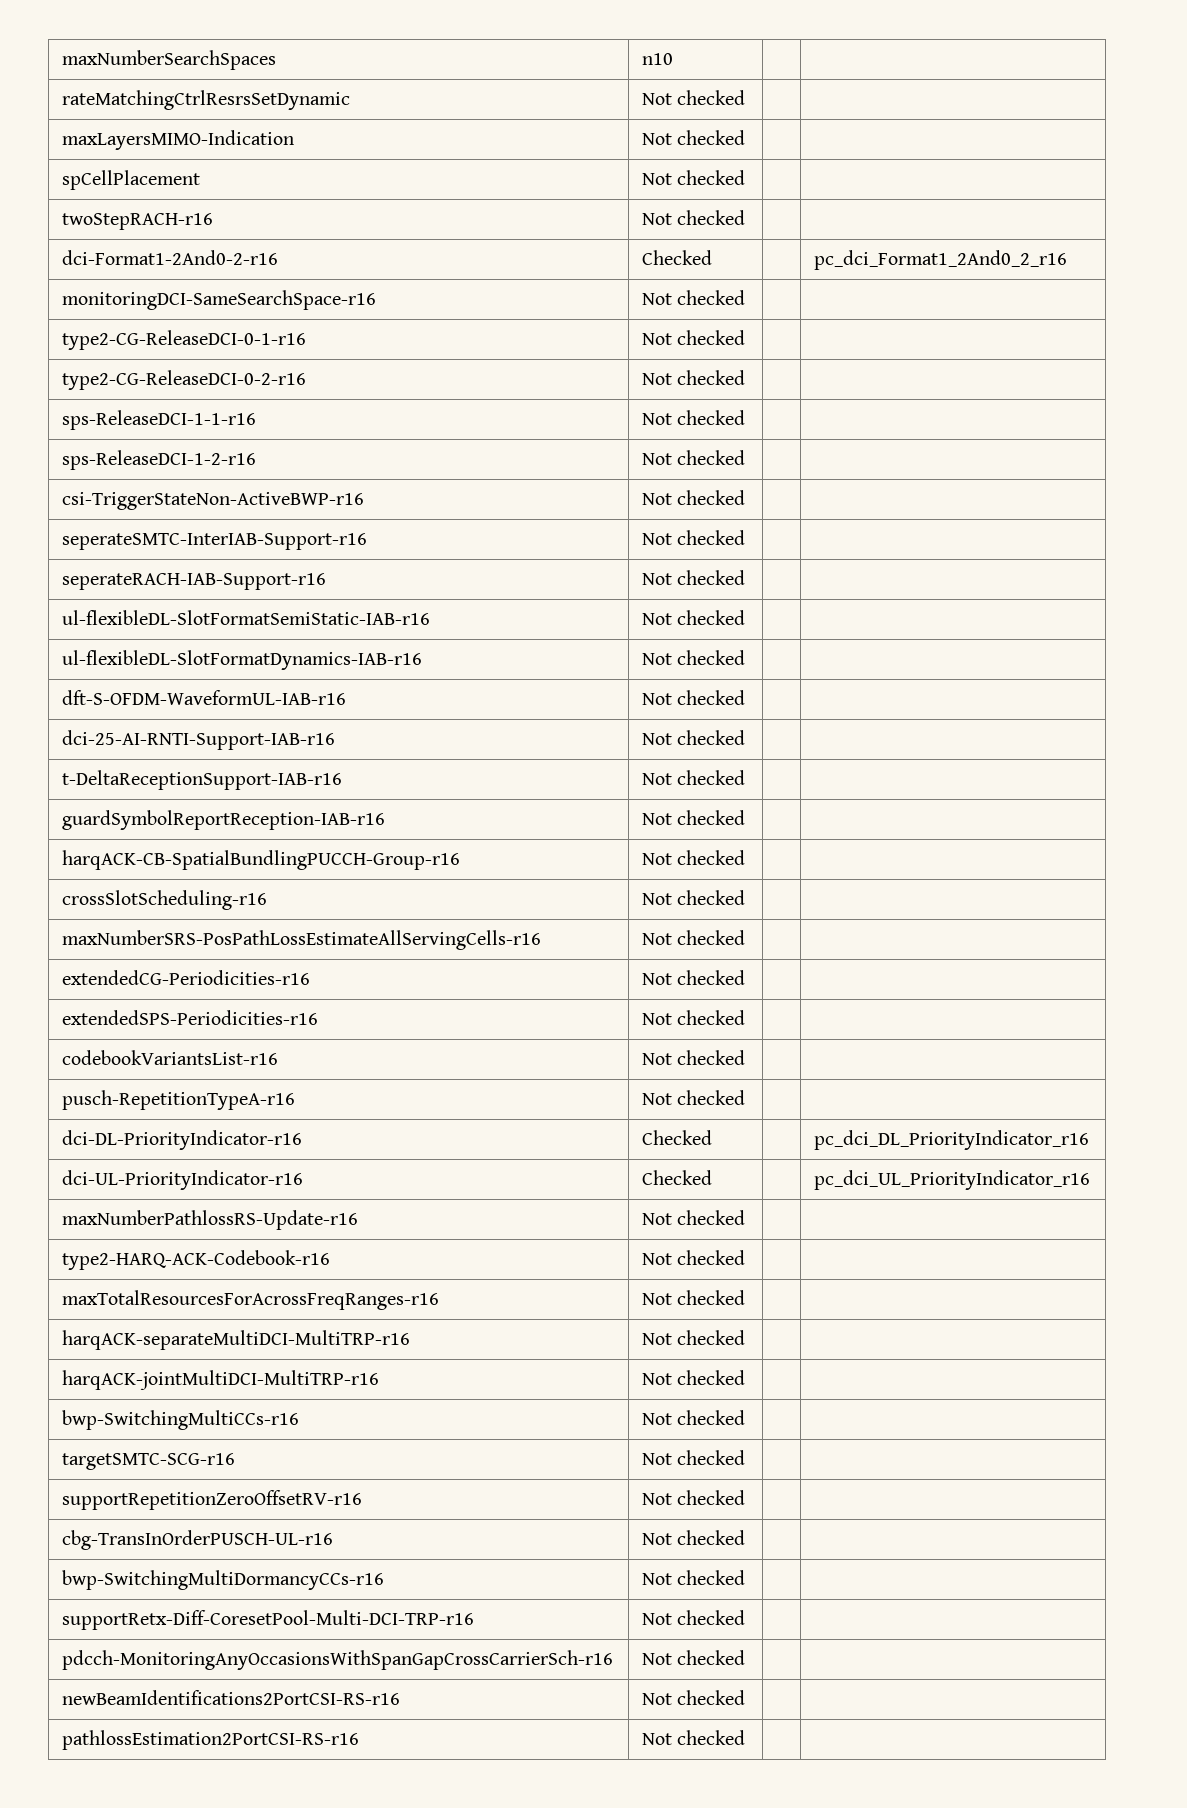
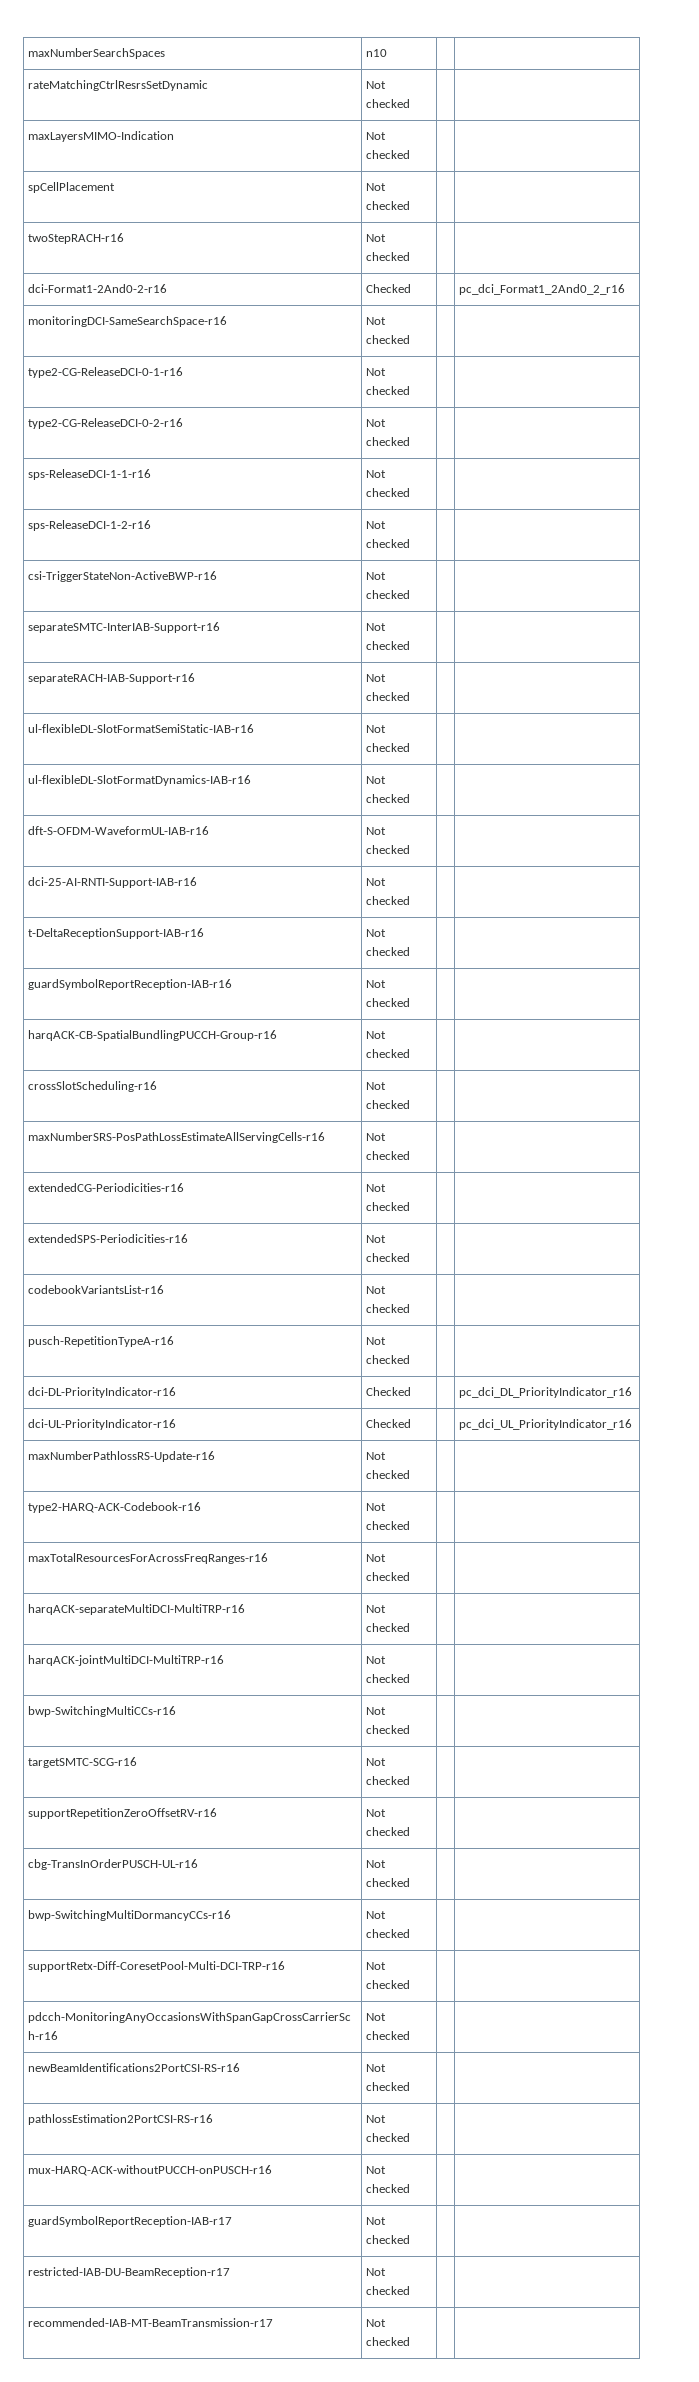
- seperateSMTC-InterIAB-Support-r16 | Not checked | |
- seperateRACH-IAB-Support-r16 | Not checked | |
+ separateSMTC-InterIAB-Support-r16 | Not checked | |
+ separateRACH-IAB-Support-r16 | Not checked | |
+ mux-HARQ-ACK-withoutPUCCH-onPUSCH-r16 | Not checked | |
+ guardSymbolReportReception-IAB-r17 | Not checked | |
+ restricted-IAB-DU-BeamReception-r17 | Not checked | |
+ recommended-IAB-MT-BeamTransmission-r17 | Not checked | |

